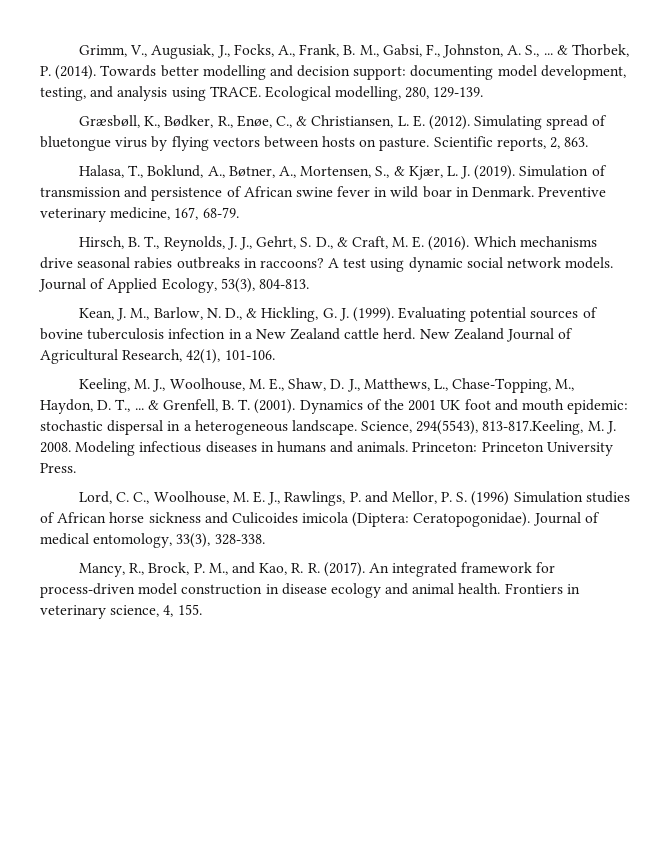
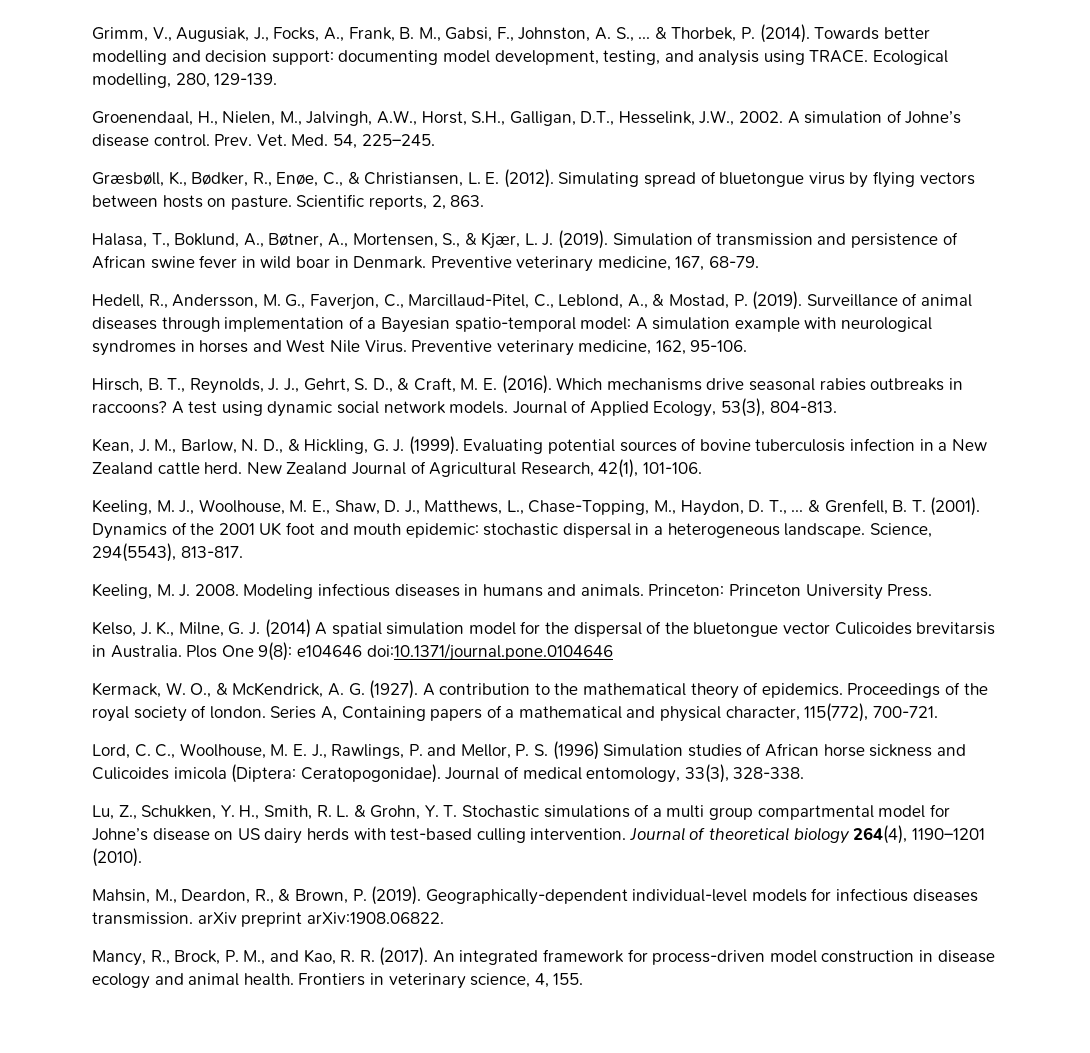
+ Groenendaal, H., Nielen, M., Jalvingh, A.W., Horst, S.H., Galligan, D.T., Hesselink, J.W., 2002. A simulation of Johne’s disease control. Prev. Vet. Med. 54, 225–245.
+ Hedell, R., Andersson, M. G., Faverjon, C., Marcillaud-Pitel, C., Leblond, A., & Mostad, P. (2019). Surveillance of animal diseases through implementation of a Bayesian spatio-temporal model: A simulation example with neurological syndromes in horses and West Nile Virus. Preventive veterinary medicine, 162, 95-106.
- Science, 294(5543), 813-817.Keeling, M. J. 2008.
+ Science, 294(5543), 813-817.
+ Keeling, M. J. 2008.
+ Kelso, J. K., Milne, G. J. (2014) A spatial simulation model for the dispersal of the bluetongue vector Culicoides brevitarsis in Australia. Plos One 9(8): e104646 doi:10.1371/journal.pone.0104646
+ Kermack, W. O., & McKendrick, A. G. (1927). A contribution to the mathematical theory of epidemics. Proceedings of the royal society of london. Series A, Containing papers of a mathematical and physical character, 115(772), 700-721.
+ Lu, Z., Schukken, Y. H., Smith, R. L. & Grohn, Y. T. Stochastic simulations of a multi group compartmental model for Johne’s disease on US dairy herds with test-based culling intervention. Journal of theoretical biology 264(4), 1190–1201 (2010).
+ Mahsin, M., Deardon, R., & Brown, P. (2019). Geographically-dependent individual-level models for infectious diseases transmission. arXiv preprint arXiv:1908.06822.

